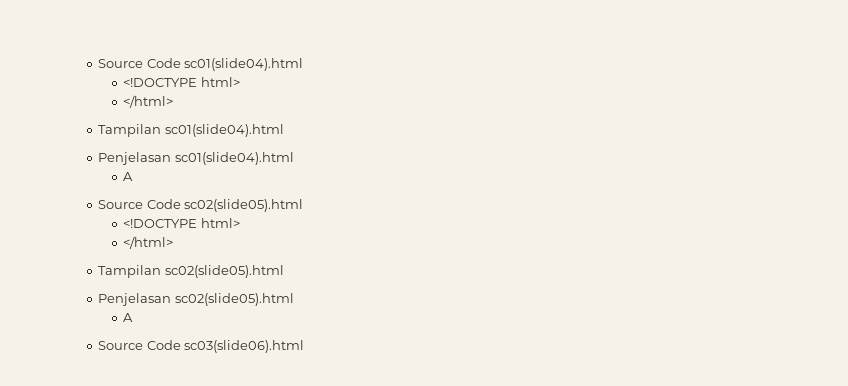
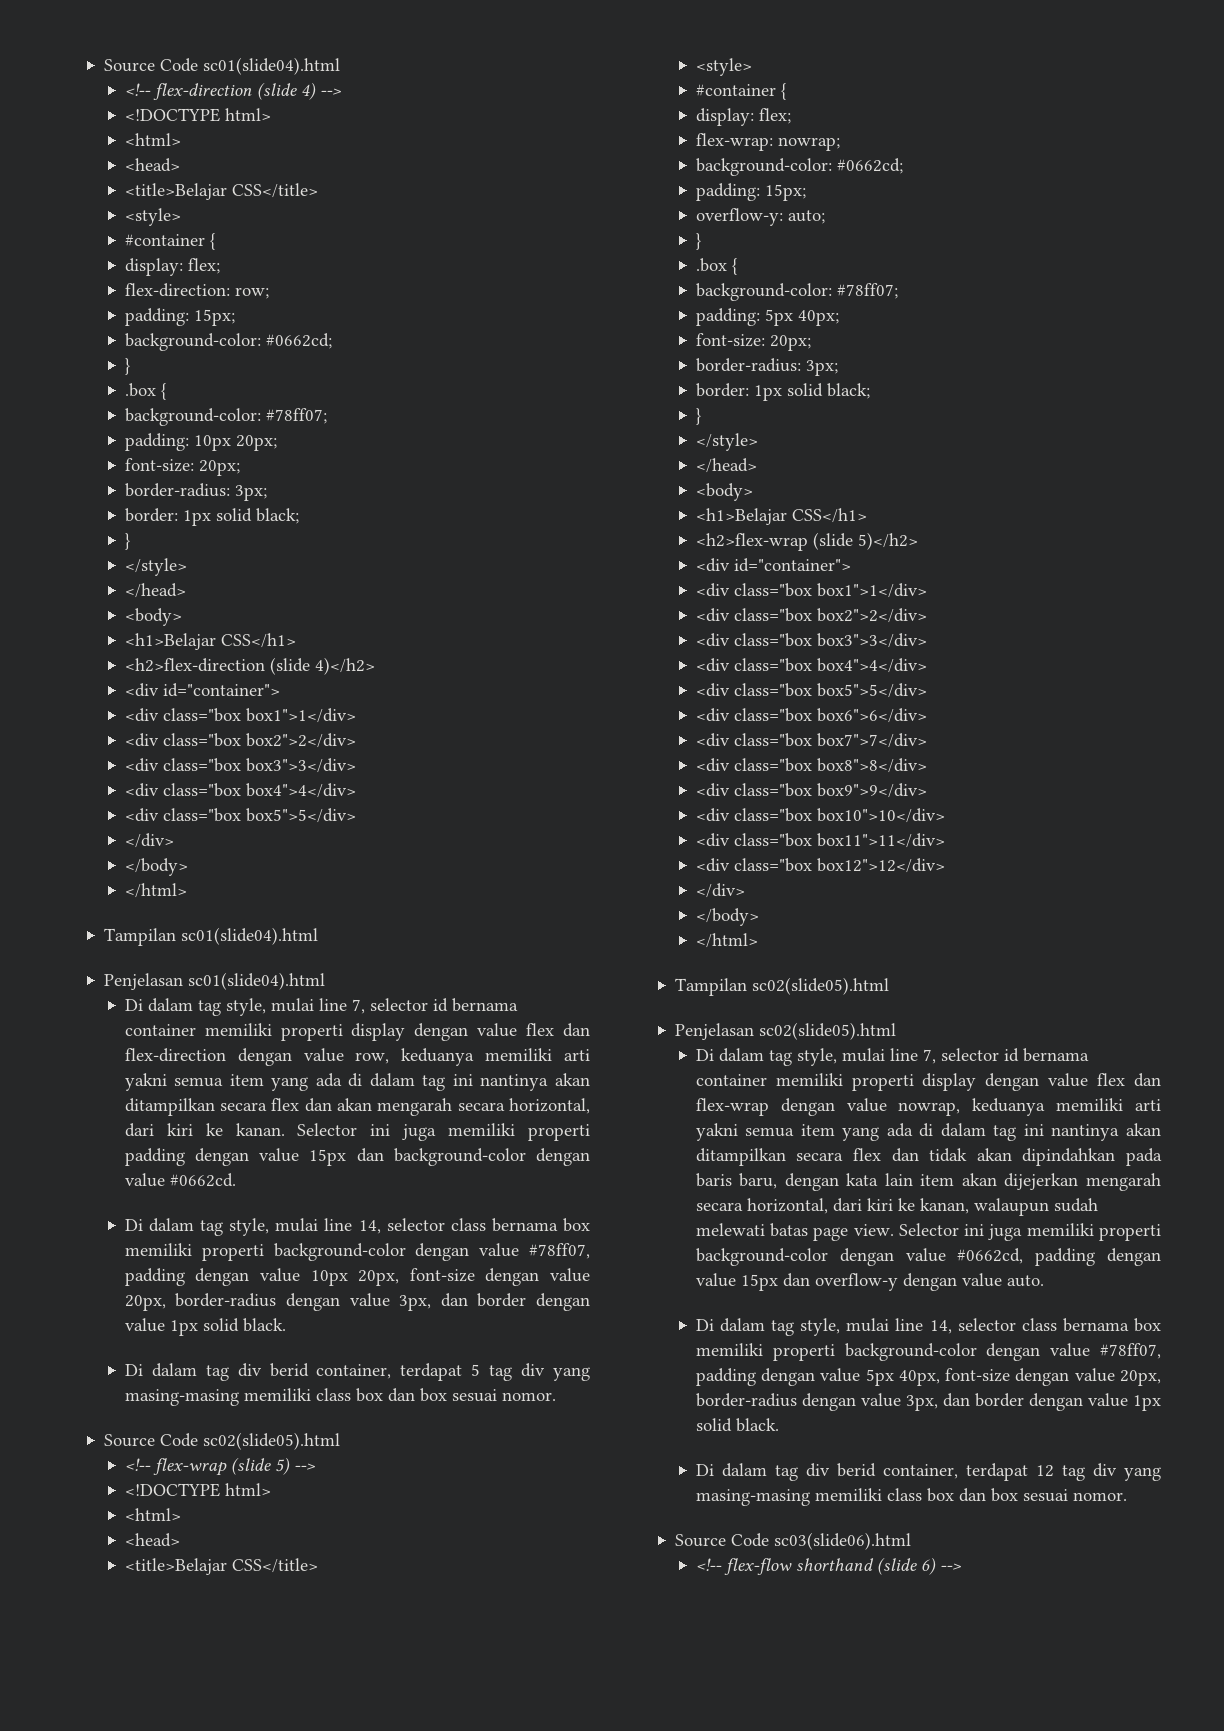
  Source Code sc01(slide04).html
+ <!-- flex-direction (slide 4) -->
  <!DOCTYPE html>
+ <html>
+ <head>
+ <title>Belajar CSS</title>
+ <style>
+ #container {
+ display: flex;
+ flex-direction: row;
+ padding: 15px;
+ background-color: #0662cd;
+ }
+ .box {
+ background-color: #78ff07;
+ padding: 10px 20px;
+ font-size: 20px;
+ border-radius: 3px;
+ border: 1px solid black;
+ }
+ </style>
+ </head>
+ <body>
+ <h1>Belajar CSS</h1>
+ <h2>flex-direction (slide 4)</h2>
+ <div id="container">
+ <div class="box box1">1</div>
+ <div class="box box2">2</div>
+ <div class="box box3">3</div>
+ <div class="box box4">4</div>
+ <div class="box box5">5</div>
+ </div>
+ </body>
  Penjelasan sc01(slide04).html
- A
+ Di dalam tag style, mulai line 7, selector id bernama container memiliki properti display dengan value flex dan flex-direction dengan value row, keduanya memiliki arti yakni semua item yang ada di dalam tag ini nantinya akan ditampilkan secara flex dan akan mengarah secara horizontal, dari kiri ke kanan. Selector ini juga memiliki properti padding dengan value 15px dan background-color dengan value #0662cd.
+ Di dalam tag style, mulai line 14, selector class bernama box memiliki properti background-color dengan value #78ff07, padding dengan value 10px 20px, font-size dengan value 20px, border-radius dengan value 3px, dan border dengan value 1px solid black.
+ Di dalam tag div berid container, terdapat 5 tag div yang masing-masing memiliki class box dan box sesuai nomor.
  Source Code sc02(slide05).html
+ <!-- flex-wrap (slide 5) -->
  <!DOCTYPE html>
+ <html>
+ <head>
+ <title>Belajar CSS</title>
+ <style>
+ #container {
+ display: flex;
+ flex-wrap: nowrap;
+ background-color: #0662cd;
+ padding: 15px;
+ overflow-y: auto;
+ }
+ .box {
+ background-color: #78ff07;
+ padding: 5px 40px;
+ font-size: 20px;
+ border-radius: 3px;
+ border: 1px solid black;
+ }
+ </style>
+ </head>
+ <body>
+ <h1>Belajar CSS</h1>
+ <h2>flex-wrap (slide 5)</h2>
+ <div id="container">
+ <div class="box box1">1</div>
+ <div class="box box2">2</div>
+ <div class="box box3">3</div>
+ <div class="box box4">4</div>
+ <div class="box box5">5</div>
+ <div class="box box6">6</div>
+ <div class="box box7">7</div>
+ <div class="box box8">8</div>
+ <div class="box box9">9</div>
+ <div class="box box10">10</div>
+ <div class="box box11">11</div>
+ <div class="box box12">12</div>
+ </div>
+ </body>
  Penjelasan sc02(slide05).html
- A
+ Di dalam tag style, mulai line 7, selector id bernama container memiliki properti display dengan value flex dan flex-wrap dengan value nowrap, keduanya memiliki arti yakni semua item yang ada di dalam tag ini nantinya akan ditampilkan secara flex dan tidak akan dipindahkan pada baris baru, dengan kata lain item akan dijejerkan mengarah secara horizontal, dari kiri ke kanan, walaupun sudah melewati batas page view. Selector ini juga memiliki properti background-color dengan value #0662cd, padding dengan value 15px dan overflow-y dengan value auto.
+ Di dalam tag style, mulai line 14, selector class bernama box memiliki properti background-color dengan value #78ff07, padding dengan value 5px 40px, font-size dengan value 20px, border-radius dengan value 3px, dan border dengan value 1px solid black.
+ Di dalam tag div berid container, terdapat 12 tag div yang masing-masing memiliki class box dan box sesuai nomor.
  Source Code sc03(slide06).html
+ <!-- flex-flow shorthand (slide 6) -->

